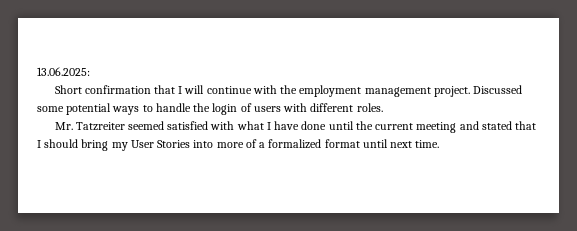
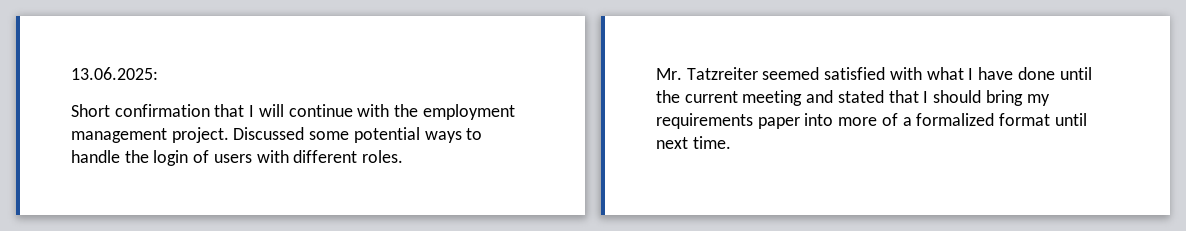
- Mr. Tatzreiter seemed satisfied with what I have done until the current meeting and stated that I should bring my User Stories into more of a formalized format until next time.
+ Mr. Tatzreiter seemed satisfied with what I have done until the current meeting and stated that I should bring my requirements paper into more of a formalized format until next time.

